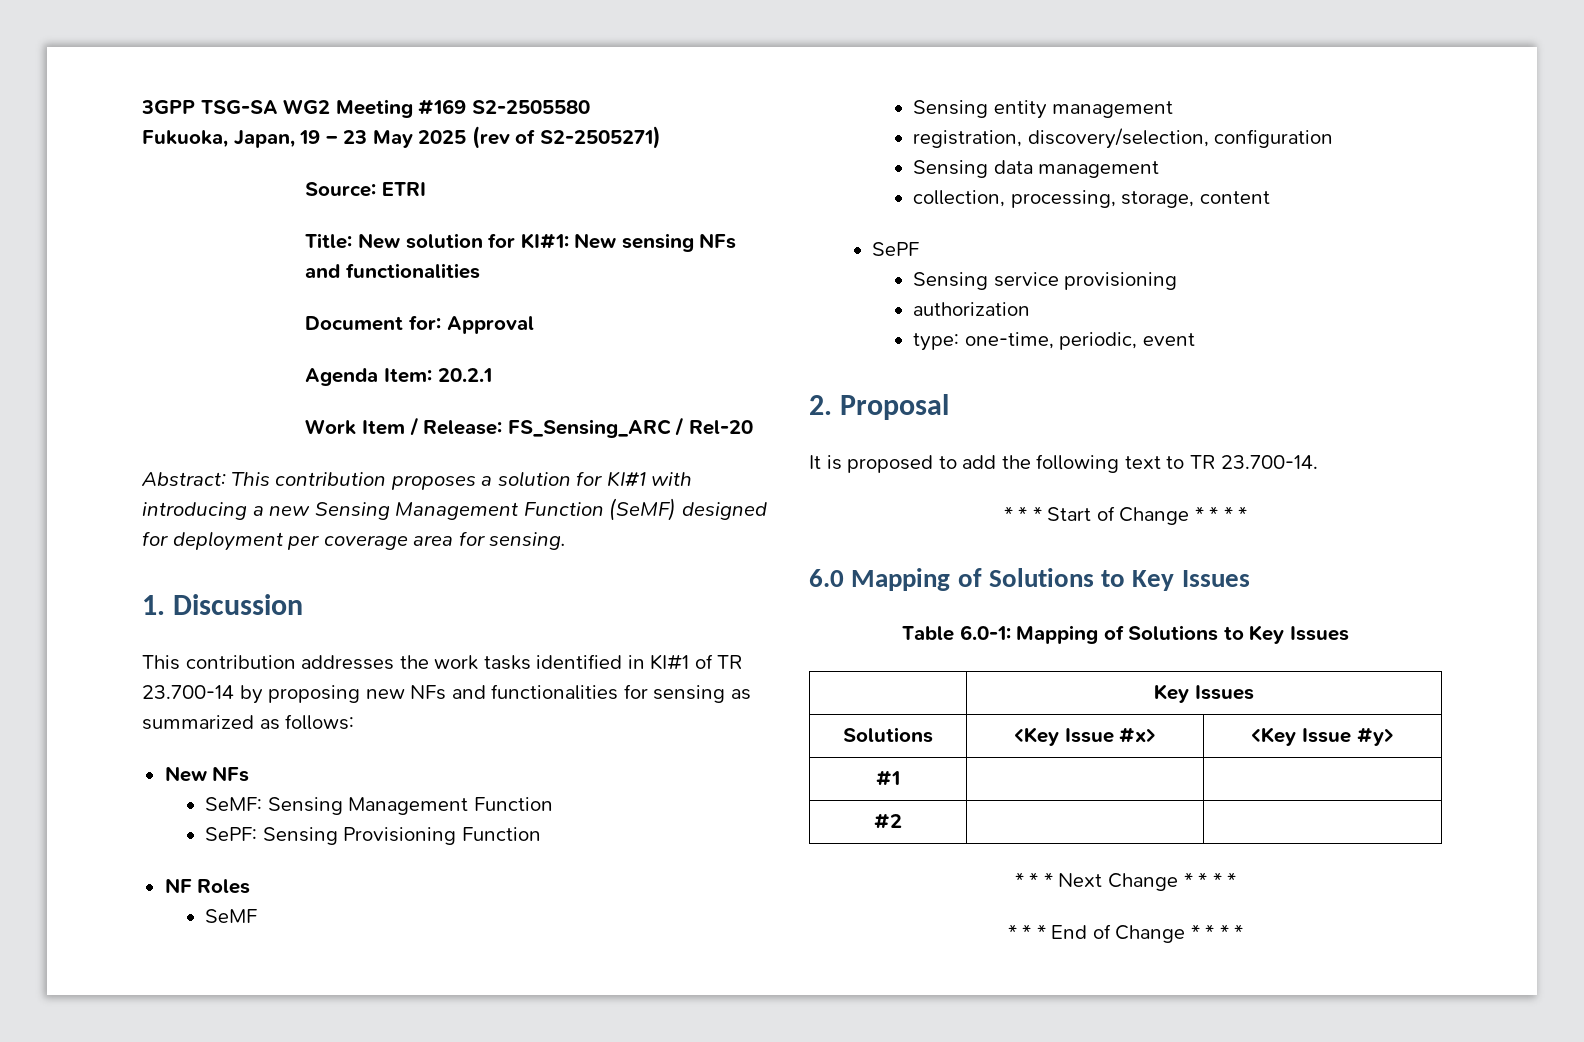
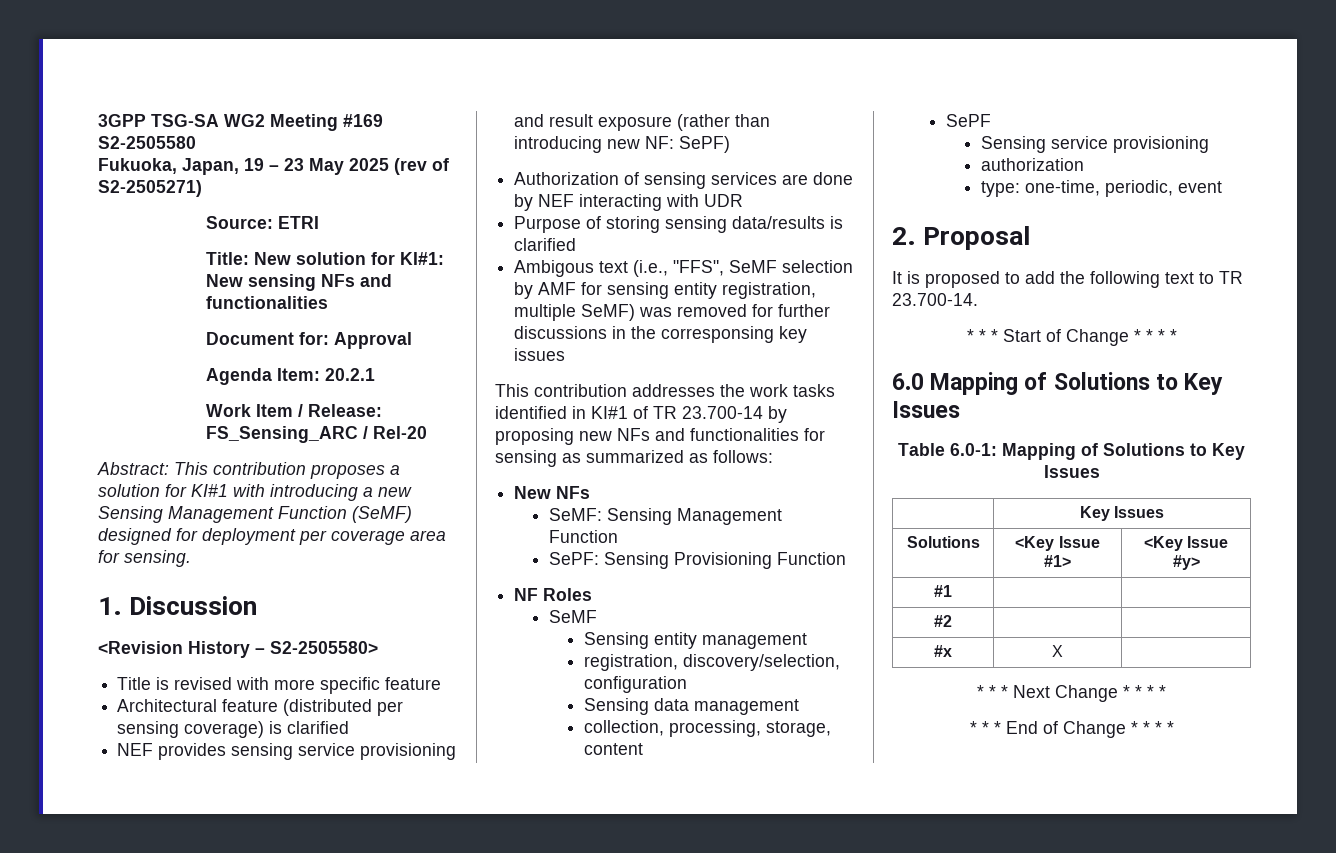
+ <Revision History – S2-2505580>
+ Title is revised with more specific feature
+ Architectural feature (distributed per sensing coverage) is clarified
+ NEF provides sensing service provisioning and result exposure (rather than introducing new NF: SePF)
+ Authorization of sensing services are done by NEF interacting with UDR
+ Purpose of storing sensing data/results is clarified
+ Ambigous text (i.e., "FFS", SeMF selection by AMF for sensing entity registration, multiple SeMF) was removed for further discussions in the corresponsing key issues
- Solutions | <Key Issue #x> | <Key Issue #y>
+ Solutions | <Key Issue #1> | <Key Issue #y>
+ #x | X |

